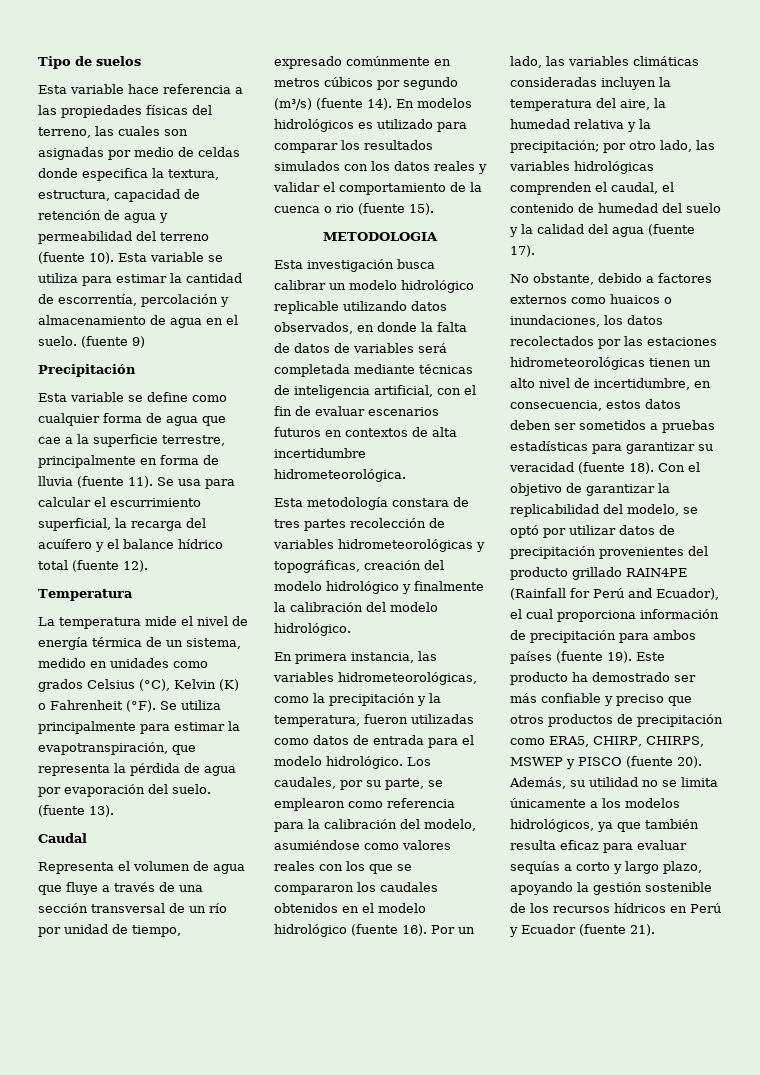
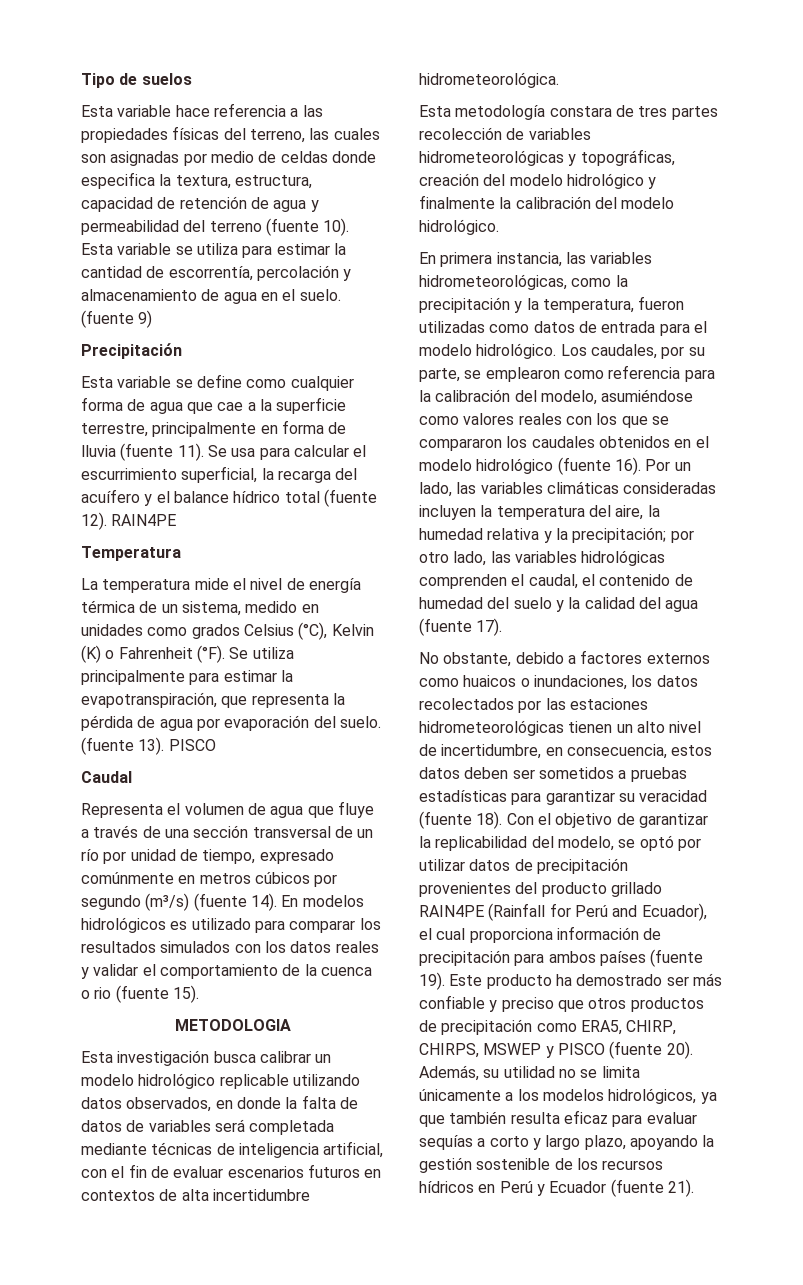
- Se usa para calcular el escurrimiento superficial, la recarga del acuífero y el balance hídrico total (fuente 12).
+ Se usa para calcular el escurrimiento superficial, la recarga del acuífero y el balance hídrico total (fuente 12). RAIN4PE
- (fuente 13).
+ (fuente 13). PISCO

